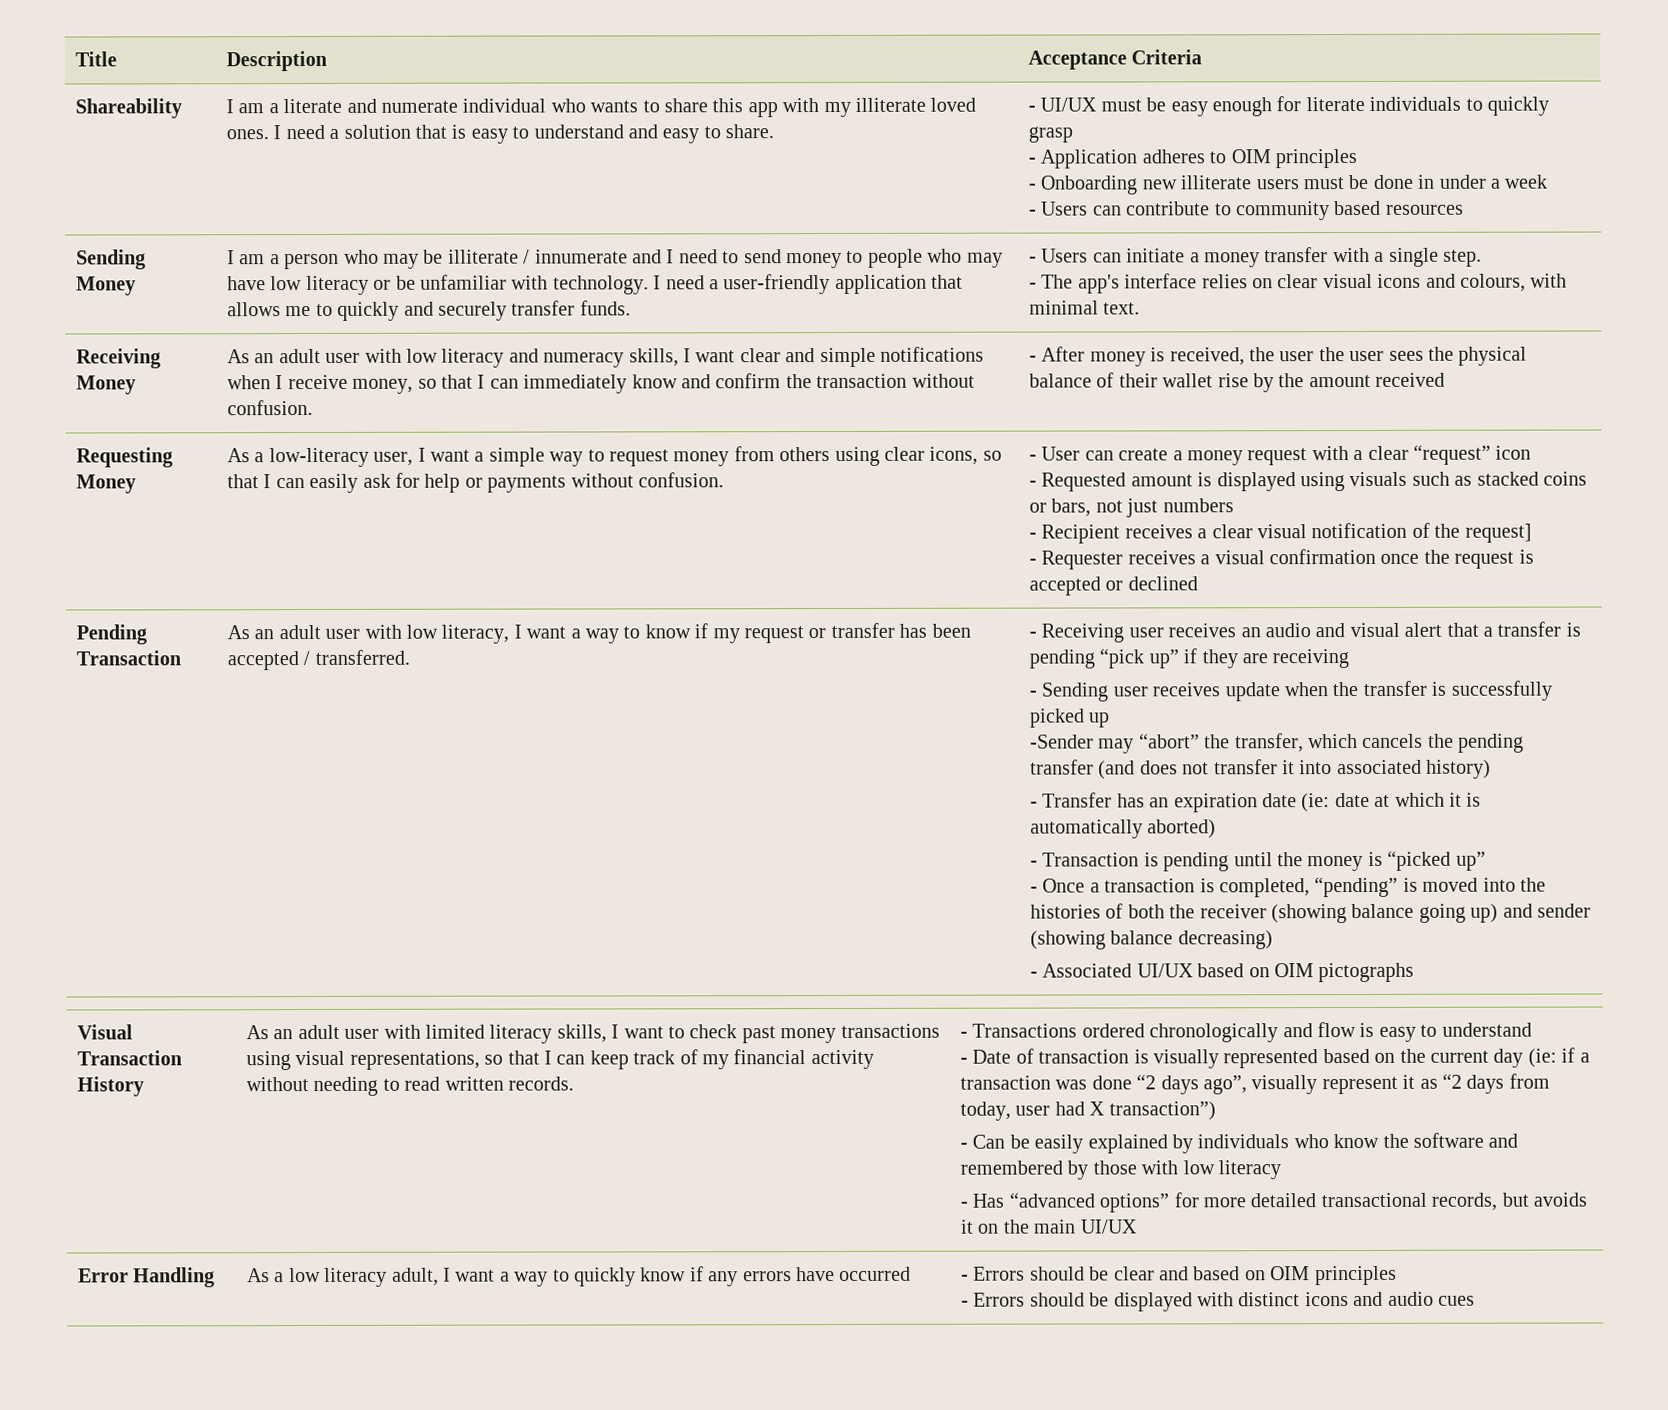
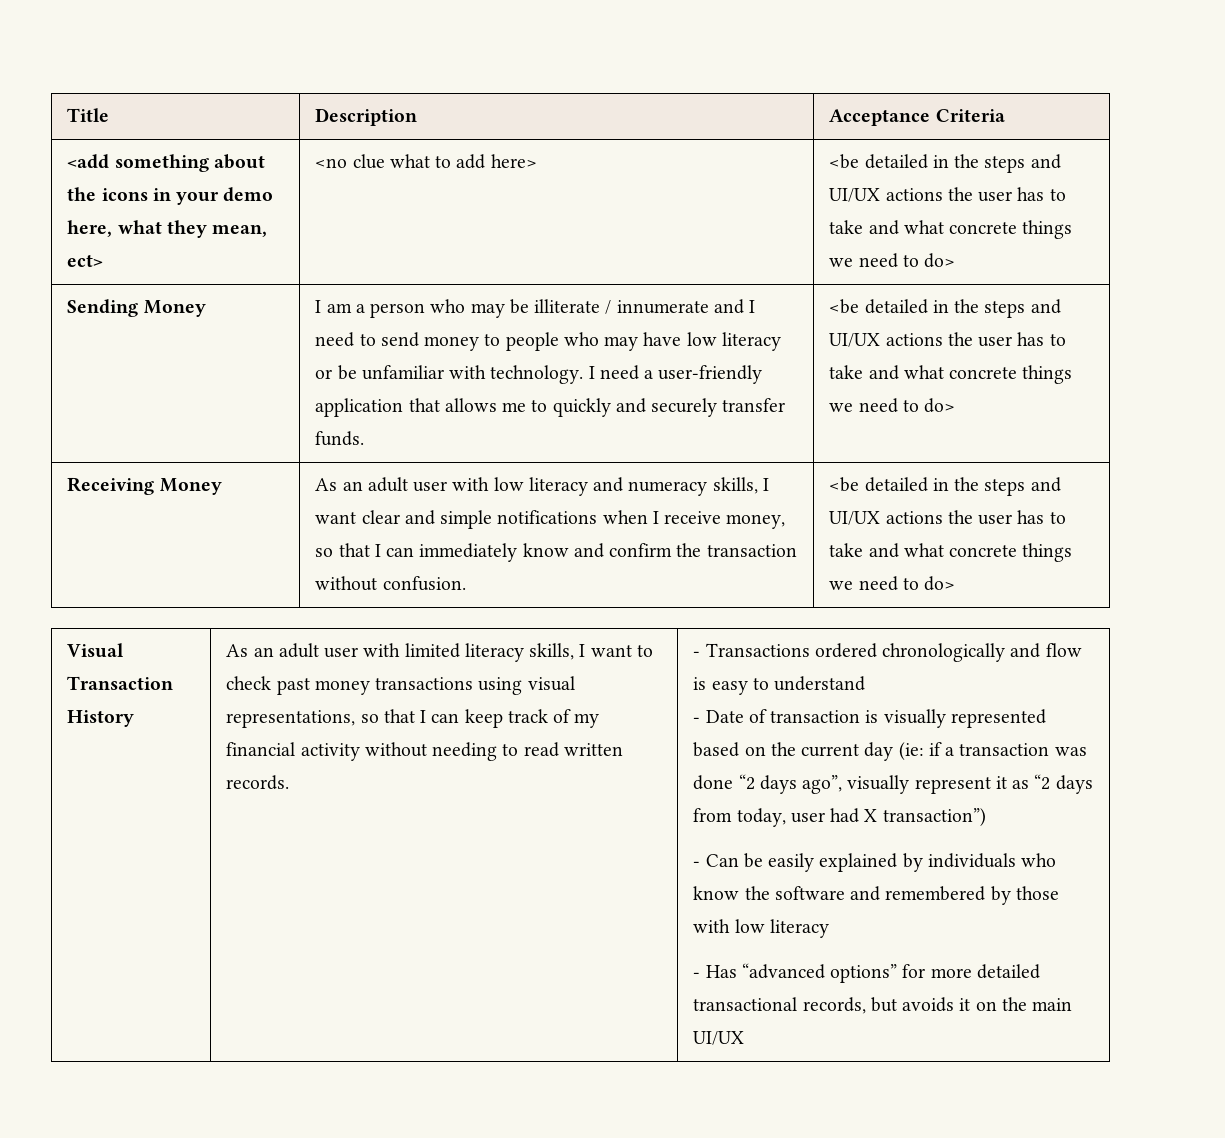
- Shareability | I am a literate and numerate individual who wants to share this app with my illiterate loved ones. I need a solution that is easy to understand and easy to share. | - UI/UX must be easy enough for literate individuals to quickly grasp
- - Application adheres to OIM principles
- - Onboarding new illiterate users must be done in under a week
- - Users can contribute to community based resources
+ <add something about the icons in your demo here, what they mean, ect> | <no clue what to add here> | <be detailed in the steps and UI/UX actions the user has to take and what concrete things we need to do>
- I need a user-friendly application that allows me to quickly and securely transfer funds. | - Users can initiate a money transfer with a single step.
- - The app's interface relies on clear visual icons and colours, with minimal text.
+ I need a user-friendly application that allows me to quickly and securely transfer funds. | <be detailed in the steps and UI/UX actions the user has to take and what concrete things we need to do>
- As an adult user with low literacy and numeracy skills, I want clear and simple notifications when I receive money, so that I can immediately know and confirm the transaction without confusion. | - After money is received, the user the user sees the physical balance of their wallet rise by the amount received
- Requesting Money | As a low-literacy user, I want a simple way to request money from others using clear icons, so that I can easily ask for help or payments without confusion. | - User can create a money request with a clear “request” icon
- - Requested amount is displayed using visuals such as stacked coins or bars, not just numbers
- - Recipient receives a clear visual notification of the request]
- - Requester receives a visual confirmation once the request is accepted or declined
- Pending Transaction | As an adult user with low literacy, I want a way to know if my request or transfer has been accepted / transferred. | - Receiving user receives an audio and visual alert that a transfer is pending “pick up” if they are receiving
- - Sending user receives update when the transfer is successfully picked up
- -Sender may “abort” the transfer, which cancels the pending transfer (and does not transfer it into associated history)
- - Transfer has an expiration date (ie: date at which it is automatically aborted)
- - Transaction is pending until the money is “picked up”
- - Once a transaction is completed, “pending” is moved into the histories of both the receiver (showing balance going up) and sender (showing balance decreasing)
- - Associated UI/UX based on OIM pictographs
+ As an adult user with low literacy and numeracy skills, I want clear and simple notifications when I receive money, so that I can immediately know and confirm the transaction without confusion. | <be detailed in the steps and UI/UX actions the user has to take and what concrete things we need to do>
- Error Handling | As a low literacy adult, I want a way to quickly know if any errors have occurred | - Errors should be clear and based on OIM principles
- - Errors should be displayed with distinct icons and audio cues

